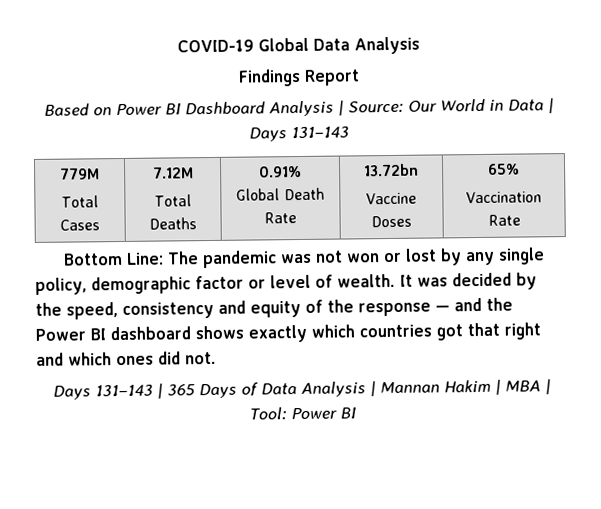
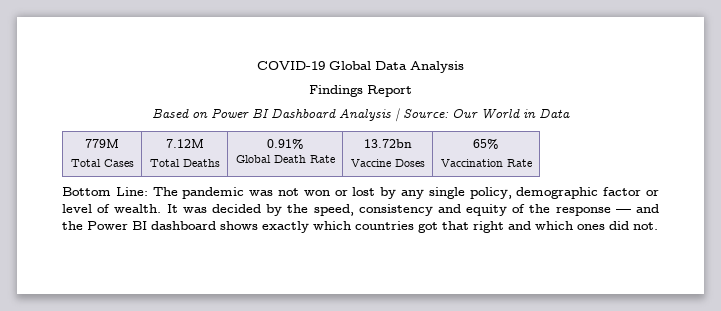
- Based on Power BI Dashboard Analysis | Source: Our World in Data | Days 131–143
+ Based on Power BI Dashboard Analysis | Source: Our World in Data
- Days 131–143 | 365 Days of Data Analysis | Mannan Hakim | MBA | Tool: Power BI

